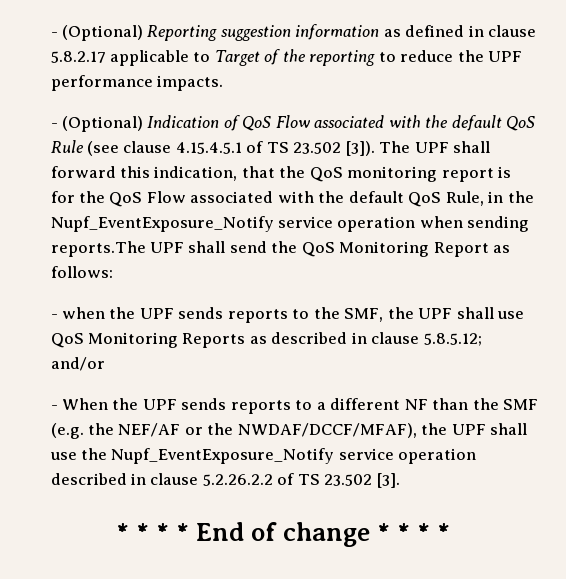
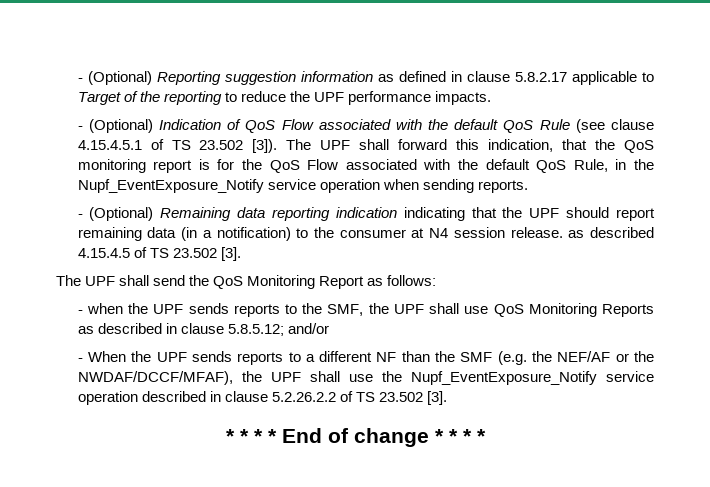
- The UPF shall forward this indication, that the QoS monitoring report is for the QoS Flow associated with the default QoS Rule, in the Nupf_EventExposure_Notify service operation when sending reports.The UPF shall send the QoS Monitoring Report as follows:
+ The UPF shall forward this indication, that the QoS monitoring report is for the QoS Flow associated with the default QoS Rule, in the Nupf_EventExposure_Notify service operation when sending reports.
+ - (Optional) Remaining data reporting indication indicating that the UPF should report remaining data (in a notification) to the consumer at N4 session release. as described 4.15.4.5 of TS 23.502 [3].
+ The UPF shall send the QoS Monitoring Report as follows:

